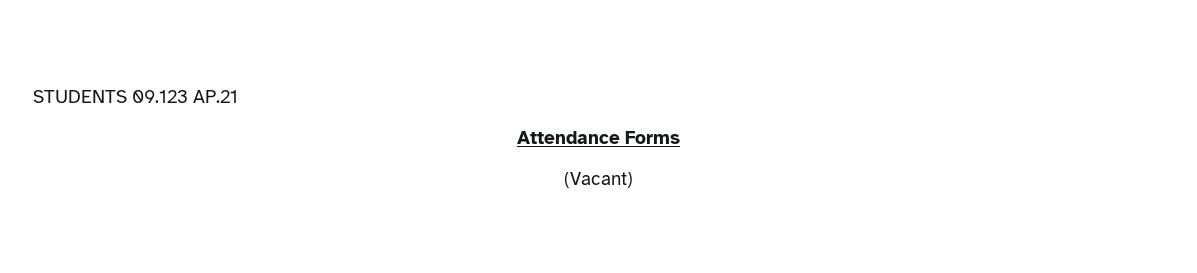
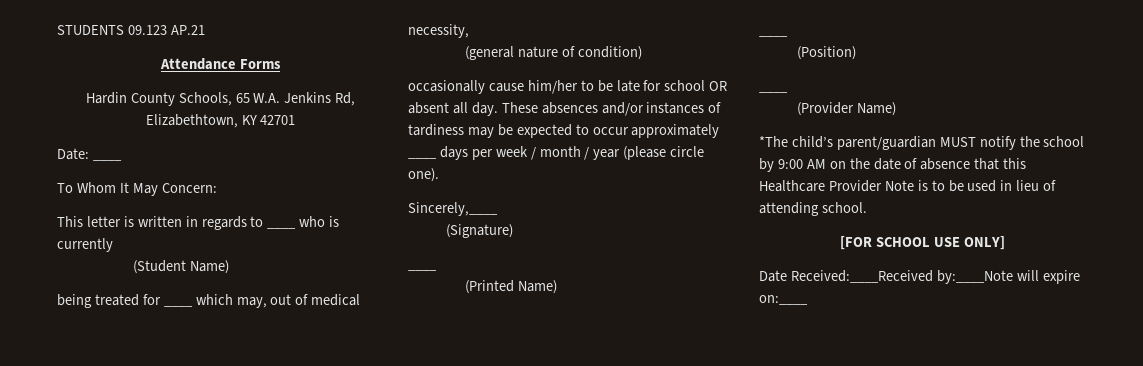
- (Vacant)
+ Hardin County Schools, 65 W.A. Jenkins Rd, Elizabethtown, KY 42701
+ Date: ____
+ To Whom It May Concern:
+ This letter is written in regards to ____ who is currently
+ (Student Name)
+ being treated for ____ which may, out of medical necessity,
+ (general nature of condition)
+ occasionally cause him/her to be late for school OR absent all day. These absences and/or instances of tardiness may be expected to occur approximately ____ days per week / month / year (please circle one).
+ Sincerely,____
+ (Signature)
+ ____
+ (Printed Name)
+ ____
+ (Position)
+ ____
+ (Provider Name)
+ *The child’s parent/guardian MUST notify the school by 9:00 AM on the date of absence that this Healthcare Provider Note is to be used in lieu of attending school.
+ [FOR SCHOOL USE ONLY]
+ Date Received:____Received by:____Note will expire on:____

